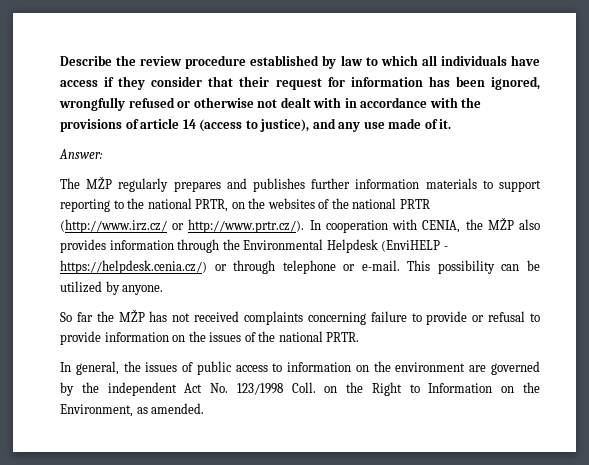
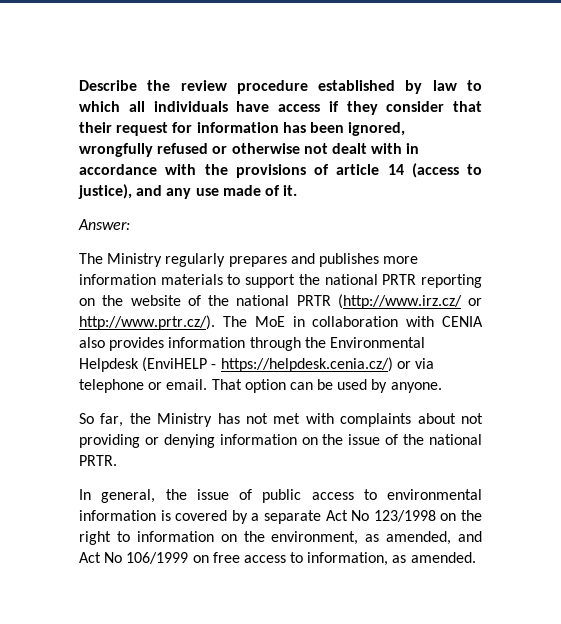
- The MŽP regularly prepares and publishes further information materials to support reporting to the national PRTR, on the websites of the national PRTR (http://www.irz.cz/ or http://www.prtr.cz/). In cooperation with CENIA, the MŽP also provides information through the Environmental Helpdesk (EnviHELP - https://helpdesk.cenia.cz/) or through telephone or e-mail. This possibility can be utilized by anyone.
+ The Ministry regularly prepares and publishes more information materials to support the national PRTR reporting on the website of the national PRTR (http://www.irz.cz/ or http://www.prtr.cz/). The MoE in collaboration with CENIA also provides information through the Environmental Helpdesk (EnviHELP - https://helpdesk.cenia.cz/) or via telephone or email. That option can be used by anyone.
- So far the MŽP has not received complaints concerning failure to provide or refusal to provide information on the issues of the national PRTR.
+ So far, the Ministry has not met with complaints about not providing or denying information on the issue of the national PRTR.
- In general, the issues of public access to information on the environment are governed by the independent Act No. 123/1998 Coll. on the Right to Information on the Environment, as amended.
+ In general, the issue of public access to environmental information is covered by a separate Act No 123/1998 on the right to information on the environment, as amended, and Act No 106/1999 on free access to information, as amended.

